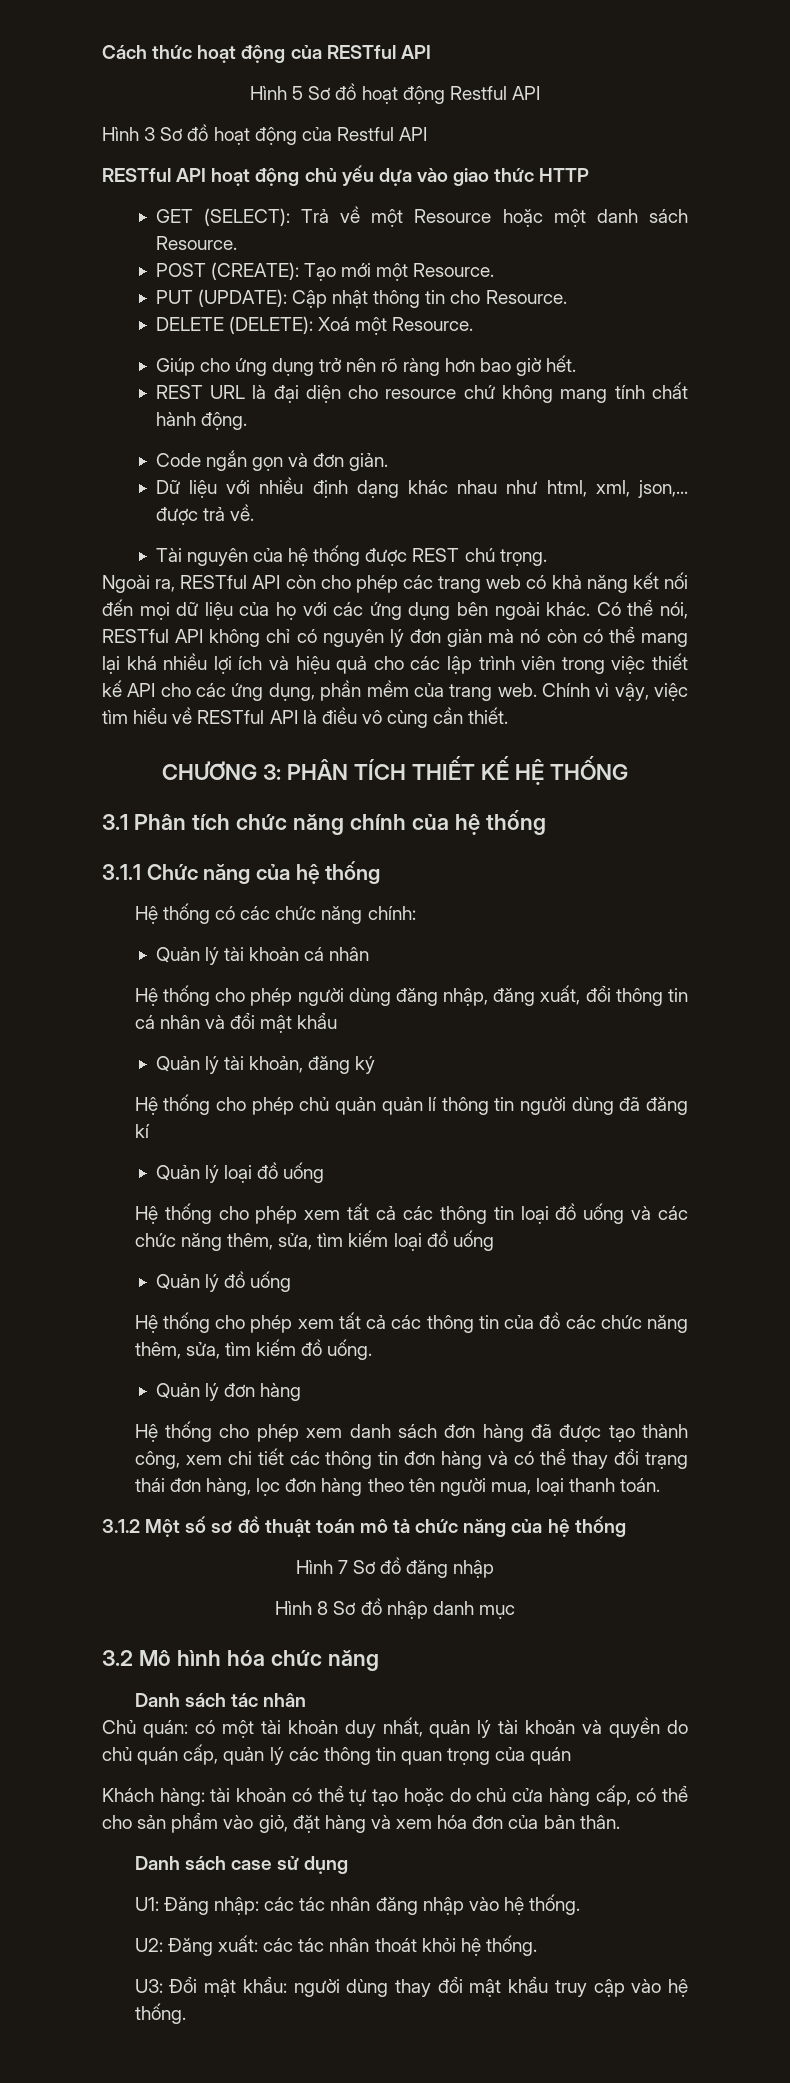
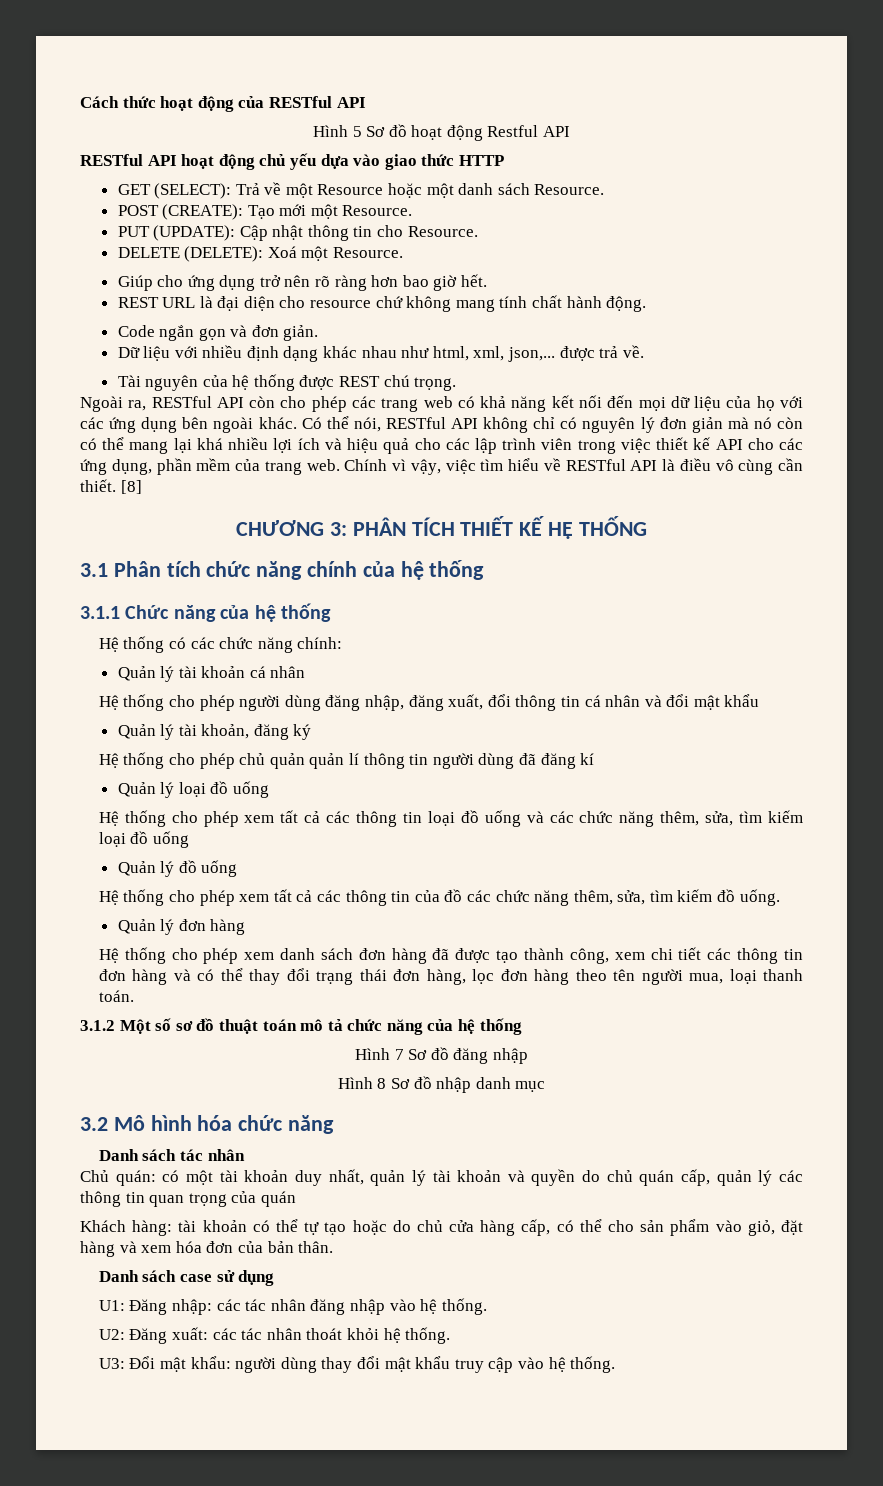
- Hình 3 Sơ đồ hoạt động của Restful API
+ [8]

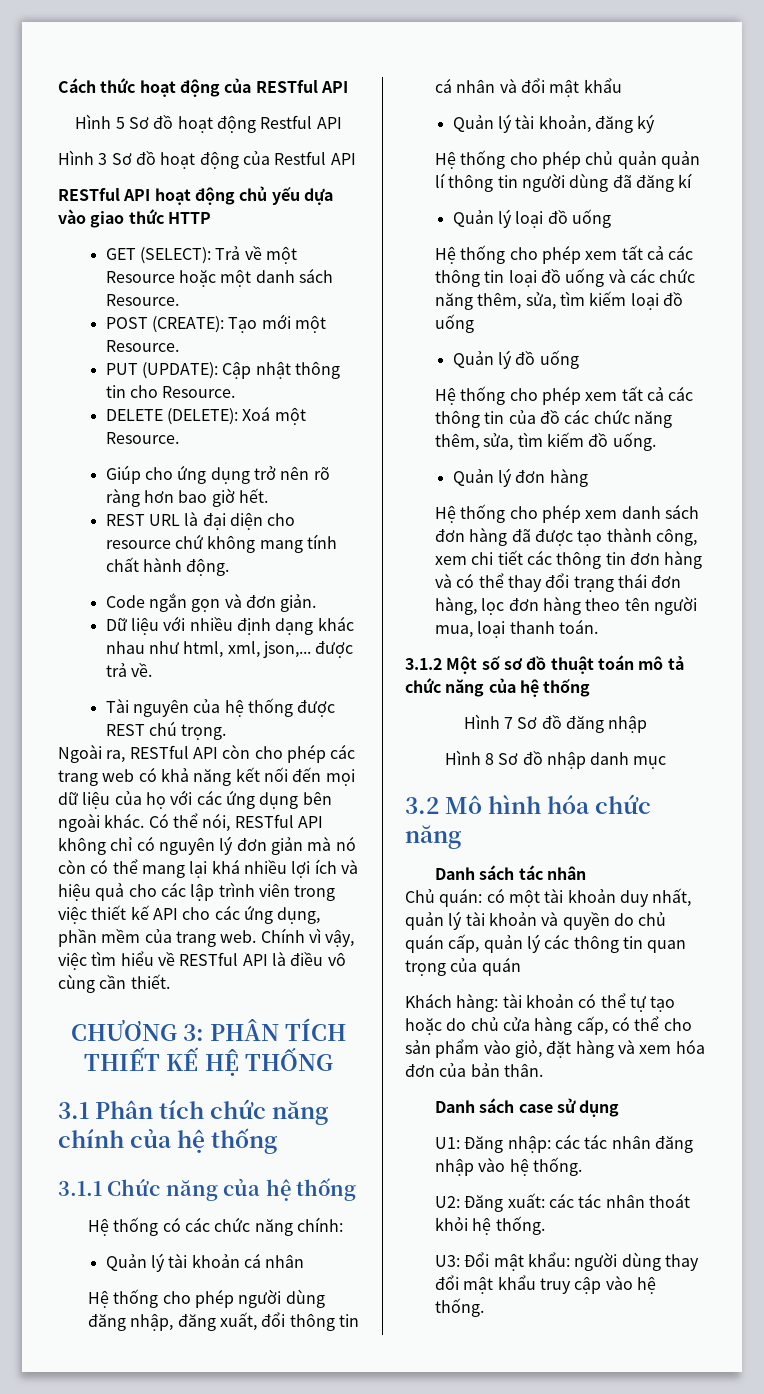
+ Hình 3 Sơ đồ hoạt động của Restful API
- [8]

